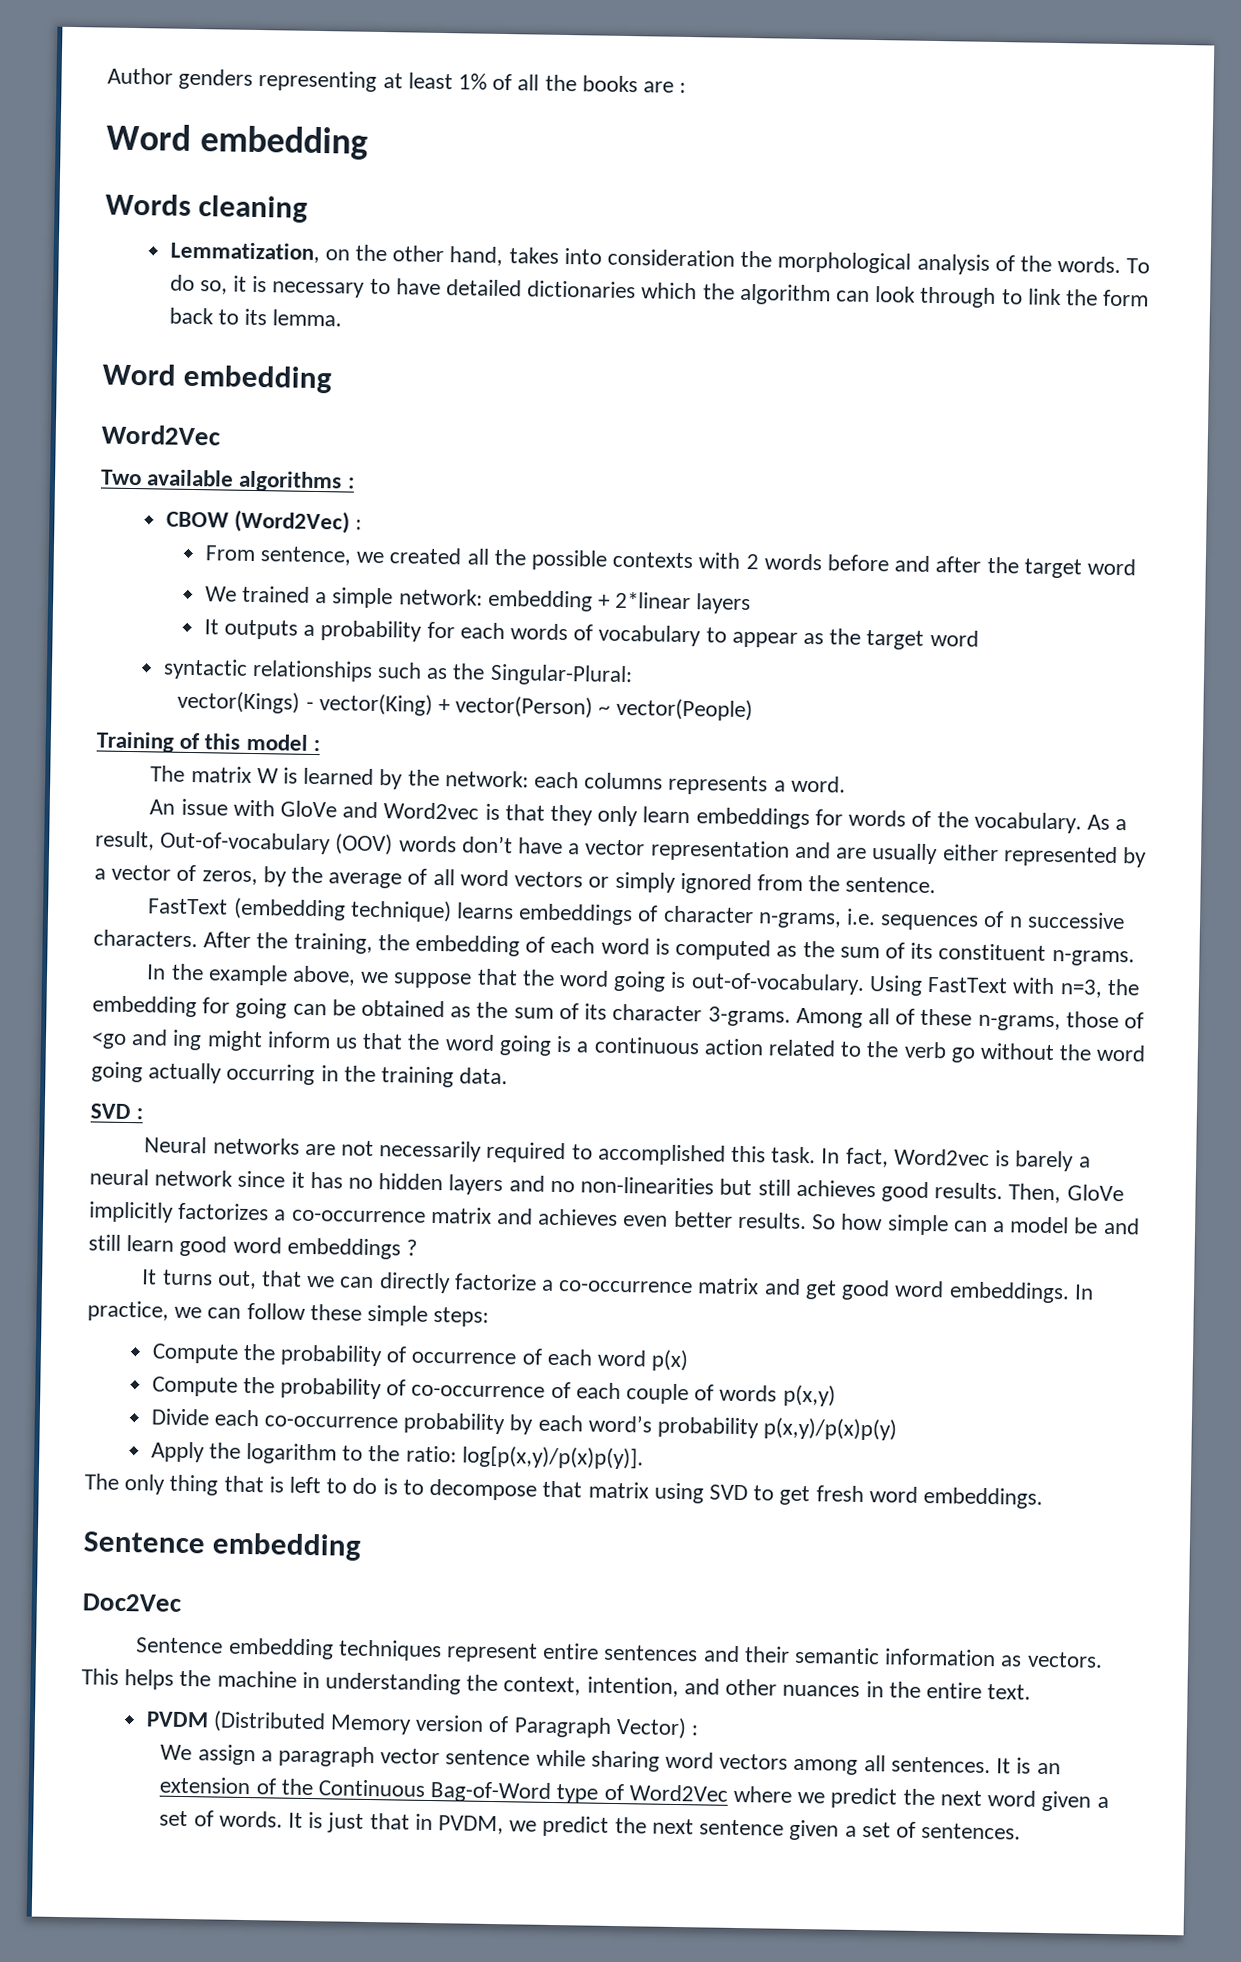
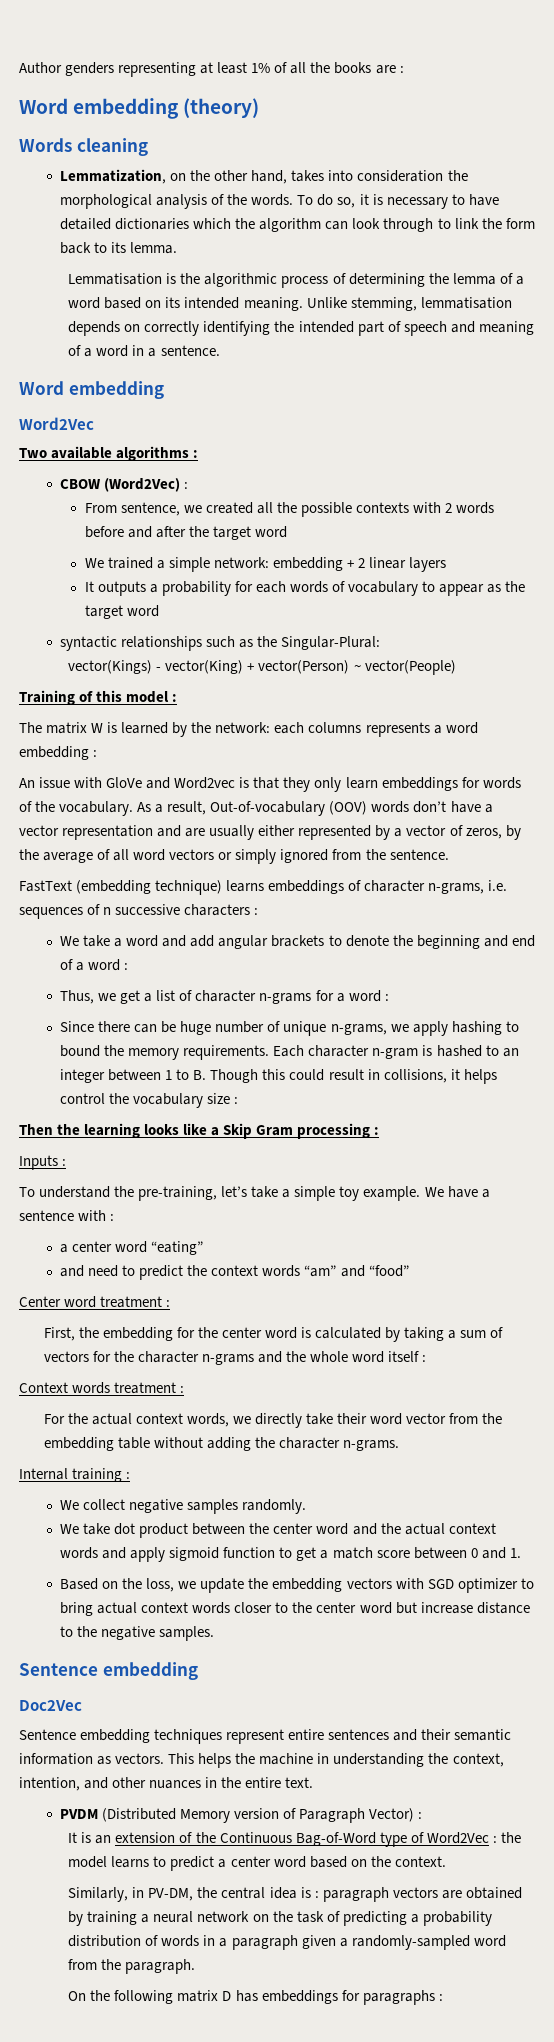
  Author genders representing at least 1% of all the books are :
- Word embedding
+ Word embedding (theory)
+ Lemmatisation is the algorithmic process of determining the lemma of a word based on its intended meaning. Unlike stemming, lemmatisation depends on correctly identifying the intended part of speech and meaning of a word in a sentence.
- We trained a simple network: embedding + 2*linear layers
+ We trained a simple network: embedding + 2 linear layers
- The matrix W is learned by the network: each columns represents a word.
+ The matrix W is learned by the network: each columns represents a word embedding :
- FastText (embedding technique) learns embeddings of character n-grams, i.e. sequences of n successive characters. After the training, the embedding of each word is computed as the sum of its constituent n-grams.
- In the example above, we suppose that the word going is out-of-vocabulary. Using FastText with n=3, the embedding for going can be obtained as the sum of its character 3-grams. Among all of these n-grams, those of <go and ing might inform us that the word going is a continuous action related to the verb go without the word going actually occurring in the training data.
- SVD :
- Neural networks are not necessarily required to accomplished this task. In fact, Word2vec is barely a neural network since it has no hidden layers and no non-linearities but still achieves good results. Then, GloVe implicitly factorizes a co-occurrence matrix and achieves even better results. So how simple can a model be and still learn good word embeddings ?
- It turns out, that we can directly factorize a co-occurrence matrix and get good word embeddings. In practice, we can follow these simple steps:
- Compute the probability of occurrence of each word p(x)
- Compute the probability of co-occurrence of each couple of words p(x,y)
- Divide each co-occurrence probability by each word’s probability p(x,y)/p(x)p(y)
- Apply the logarithm to the ratio: log[p(x,y)/p(x)p(y)].
- The only thing that is left to do is to decompose that matrix using SVD to get fresh word embeddings.
+ FastText (embedding technique) learns embeddings of character n-grams, i.e. sequences of n successive characters :
+ We take a word and add angular brackets to denote the beginning and end of a word :
+ Thus, we get a list of character n-grams for a word :
+ Since there can be huge number of unique n-grams, we apply hashing to bound the memory requirements. Each character n-gram is hashed to an integer between 1 to B. Though this could result in collisions, it helps control the vocabulary size :
+ Then the learning looks like a Skip Gram processing :
+ Inputs :
+ To understand the pre-training, let’s take a simple toy example. We have a sentence with :
+ a center word “eating”
+ and need to predict the context words “am” and “food”
+ Center word treatment :
+ First, the embedding for the center word is calculated by taking a sum of vectors for the character n-grams and the whole word itself :
+ Context words treatment :
+ For the actual context words, we directly take their word vector from the embedding table without adding the character n-grams.
+ Internal training :
+ We collect negative samples randomly.
+ We take dot product between the center word and the actual context words and apply sigmoid function to get a match score between 0 and 1.
+ Based on the loss, we update the embedding vectors with SGD optimizer to bring actual context words closer to the center word but increase distance to the negative samples.
- We assign a paragraph vector sentence while sharing word vectors among all sentences. It is an extension of the Continuous Bag-of-Word type of Word2Vec where we predict the next word given a set of words. It is just that in PVDM, we predict the next sentence given a set of sentences.
+ It is an extension of the Continuous Bag-of-Word type of Word2Vec : the model learns to predict a center word based on the context.
+ Similarly, in PV-DM, the central idea is : paragraph vectors are obtained by training a neural network on the task of predicting a probability distribution of words in a paragraph given a randomly-sampled word from the paragraph.
+ On the following matrix D has embeddings for paragraphs :

